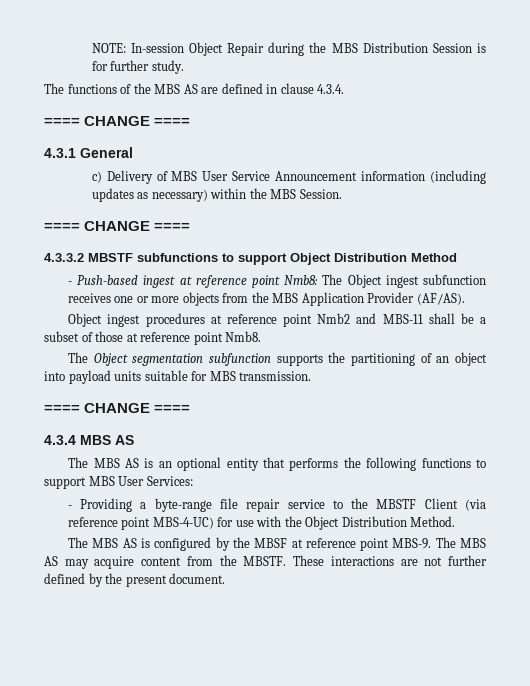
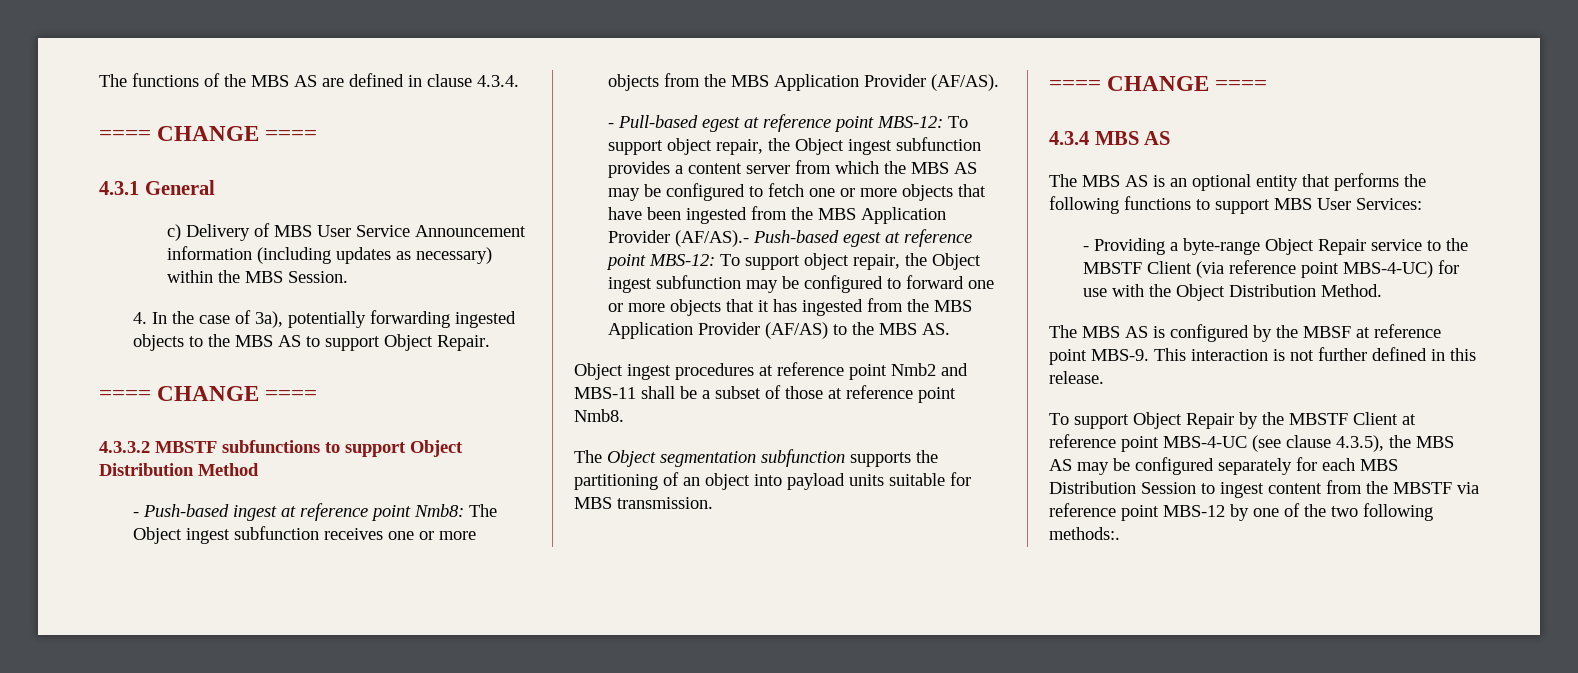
- NOTE: In-session Object Repair during the MBS Distribution Session is for further study.
+ 4. In the case of 3a), potentially forwarding ingested objects to the MBS AS to support Object Repair.
+ - Pull-based egest at reference point MBS-12: To support object repair, the Object ingest subfunction provides a content server from which the MBS AS may be configured to fetch one or more objects that have been ingested from the MBS Application Provider (AF/AS).- Push-based egest at reference point MBS-12: To support object repair, the Object ingest subfunction may be configured to forward one or more objects that it has ingested from the MBS Application Provider (AF/AS) to the MBS AS.
- - Providing a byte-range file repair service to the MBSTF Client (via reference point MBS-4-UC) for use with the Object Distribution Method.
+ - Providing a byte-range Object Repair service to the MBSTF Client (via reference point MBS-4-UC) for use with the Object Distribution Method.
- The MBS AS may acquire content from the MBSTF. These interactions are not further defined by the present document.
+ This interaction is not further defined in this release.
+ To support Object Repair by the MBSTF Client at reference point MBS-4-UC (see clause 4.3.5), the MBS AS may be configured separately for each MBS Distribution Session to ingest content from the MBSTF via reference point MBS-12 by one of the two following methods:.

